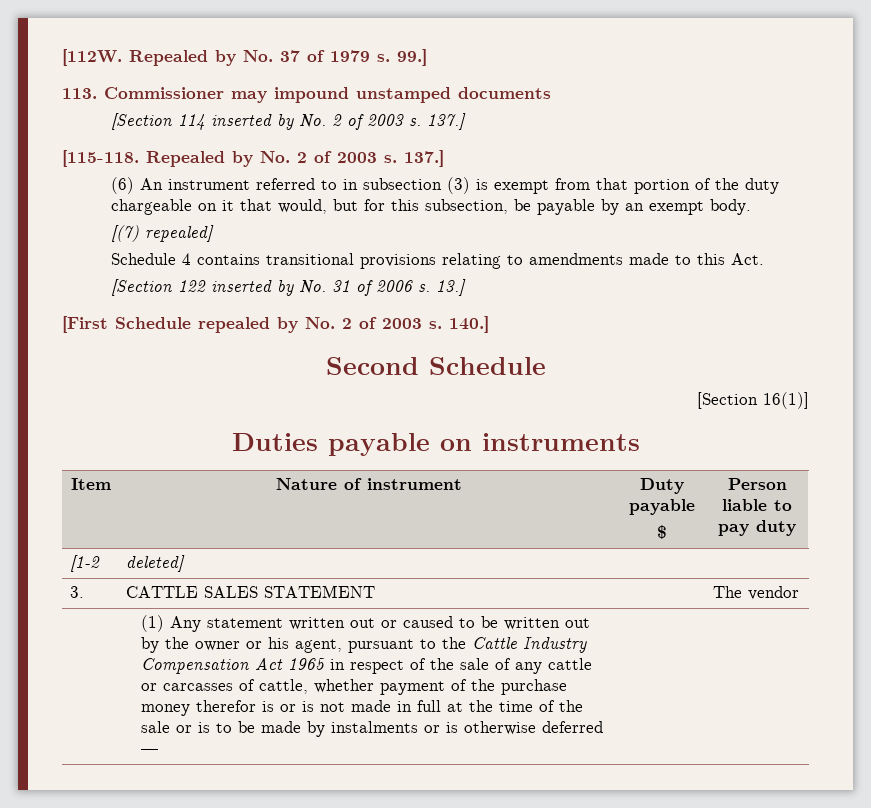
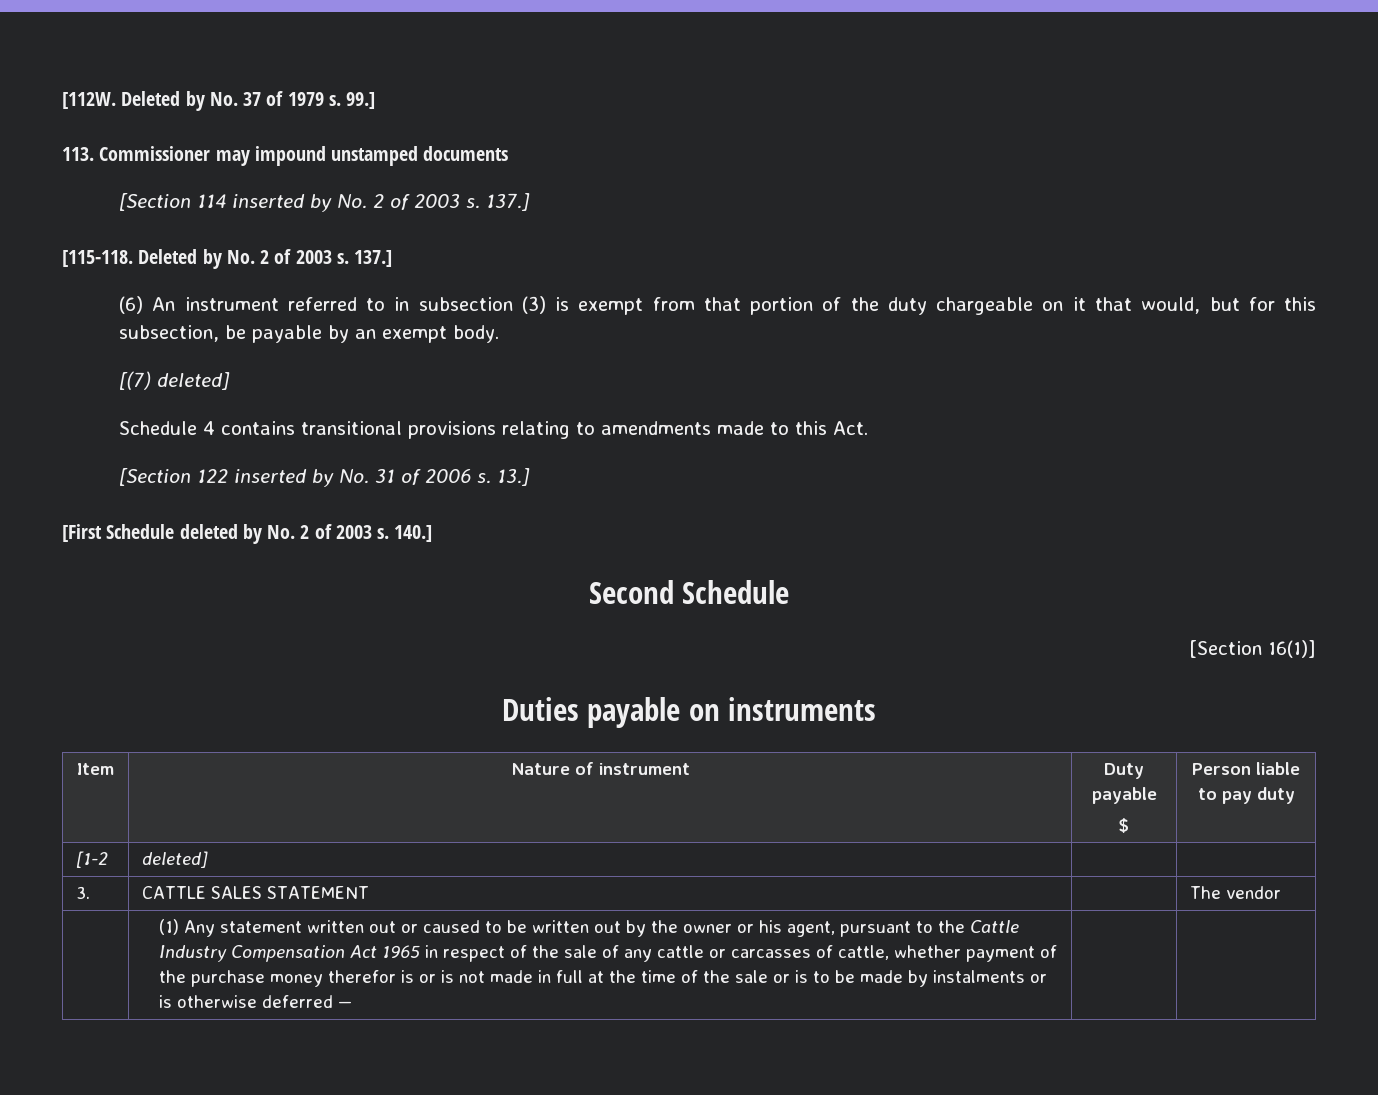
- Repealed by No. 37 of 1979 s.
+ Deleted by No. 37 of 1979 s.
- Repealed by No. 2 of 2003 s.
+ Deleted by No. 2 of 2003 s.
- [(7) repealed]
+ [(7) deleted]
- [First Schedule repealed by No. 2 of 2003 s.
+ [First Schedule deleted by No. 2 of 2003 s.

